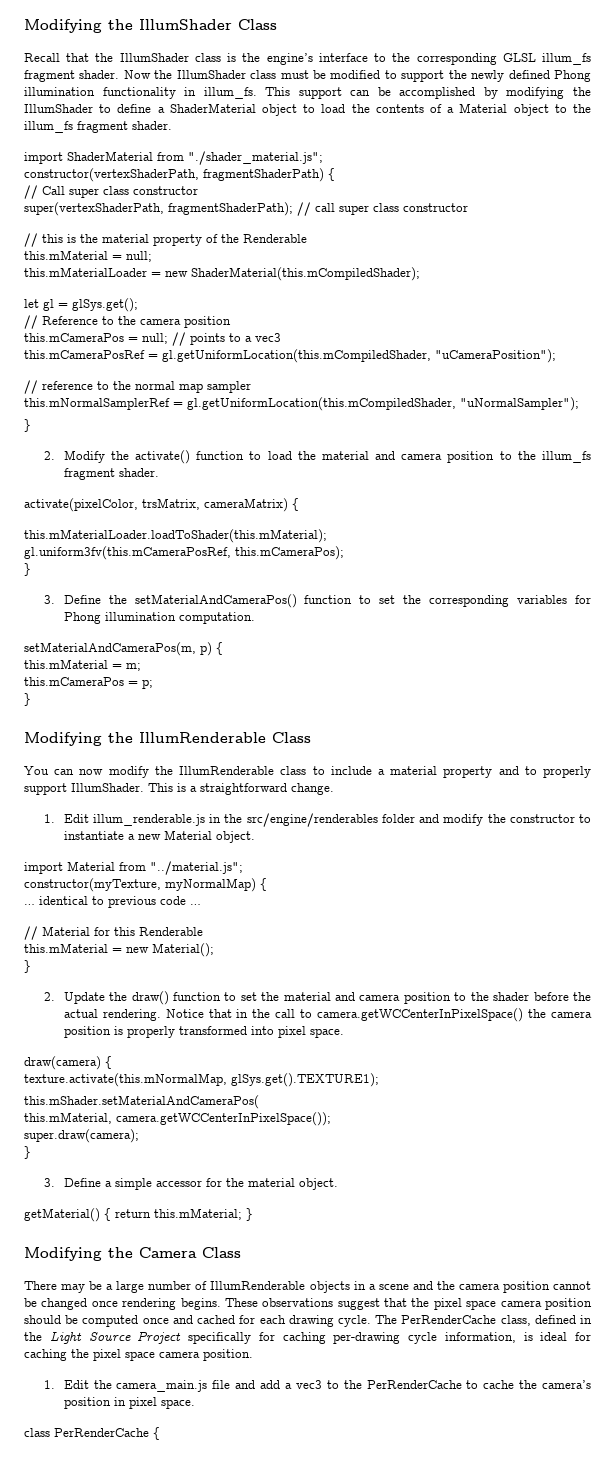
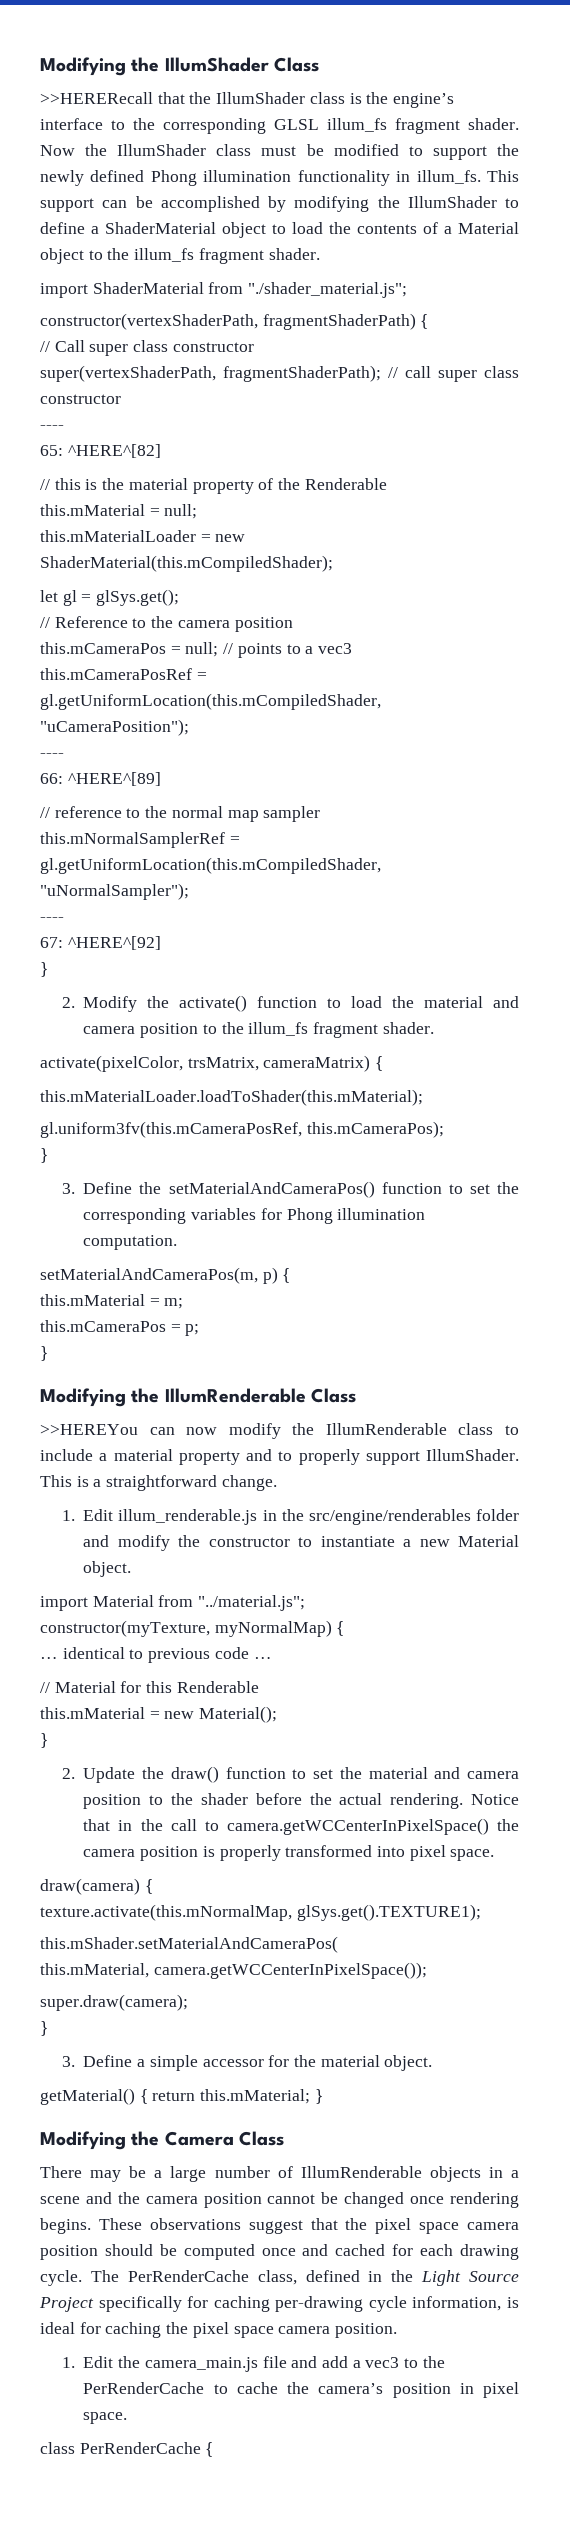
- Recall that the IllumShader class is the engine’s interface to the corresponding GLSL illum_fs fragment shader.
+ >>HERERecall that the IllumShader class is the engine’s interface to the corresponding GLSL illum_fs fragment shader.
  super(vertexShaderPath, fragmentShaderPath); // call super class constructor
+ ----
+ 65: ^HERE^[82]
  this.mCameraPosRef = gl.getUniformLocation(this.mCompiledShader, "uCameraPosition");
+ ----
+ 66: ^HERE^[89]
  this.mNormalSamplerRef = gl.getUniformLocation(this.mCompiledShader, "uNormalSampler");
+ ----
+ 67: ^HERE^[92]
- You can now modify the IllumRenderable class to include a material property and to properly support IllumShader.
+ >>HEREYou can now modify the IllumRenderable class to include a material property and to properly support IllumShader.

